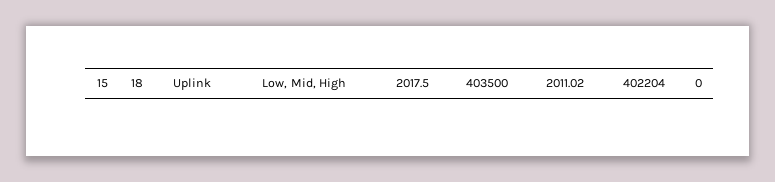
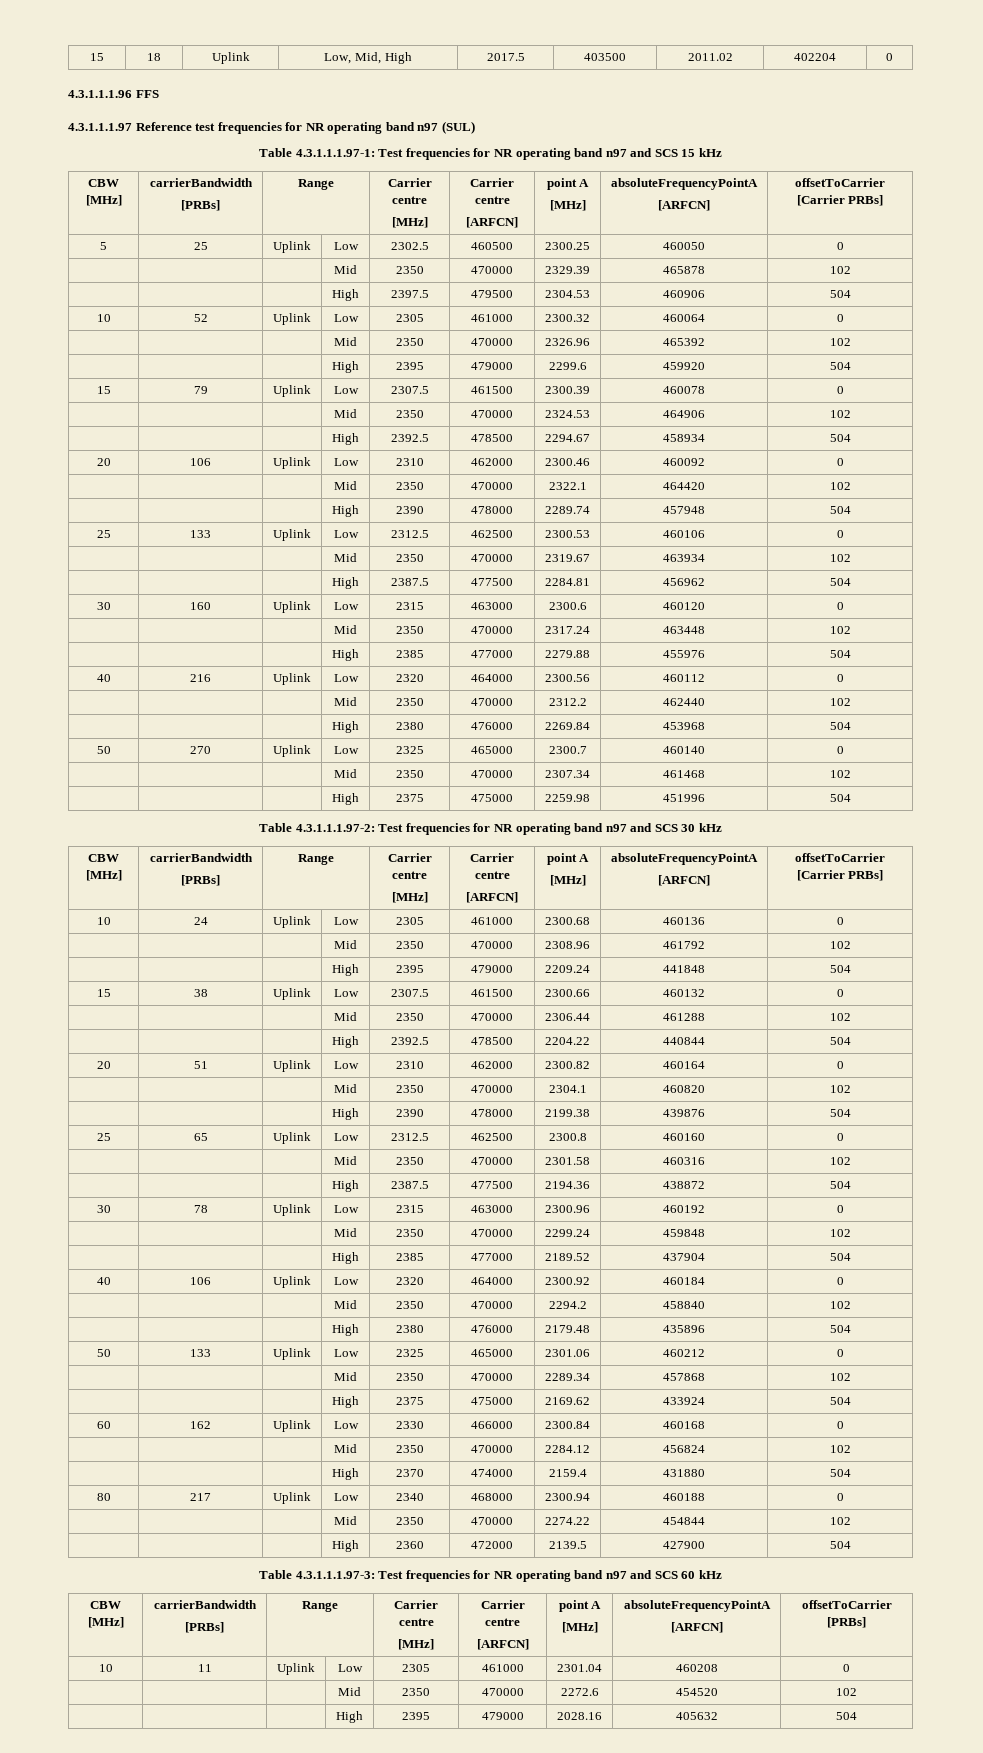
+ 4.3.1.1.1.96 FFS
+ 4.3.1.1.1.97 Reference test frequencies for NR operating band n97 (SUL)
+ Table 4.3.1.1.1.97-1: Test frequencies for NR operating band n97 and SCS 15 kHz
+ CBW [MHz] | carrierBandwidth
+ [PRBs] | Range | Carrier centre
+ [MHz] | Carrier centre
+ [ARFCN] | point A
+ [MHz] | absoluteFrequencyPointA
+ [ARFCN] | offsetToCarrier [Carrier PRBs]
+ 5 | 25 | Uplink | Low | 2302.5 | 460500 | 2300.25 | 460050 | 0
+ | | | Mid | 2350 | 470000 | 2329.39 | 465878 | 102
+ | | | High | 2397.5 | 479500 | 2304.53 | 460906 | 504
+ 10 | 52 | Uplink | Low | 2305 | 461000 | 2300.32 | 460064 | 0
+ | | | Mid | 2350 | 470000 | 2326.96 | 465392 | 102
+ | | | High | 2395 | 479000 | 2299.6 | 459920 | 504
+ 15 | 79 | Uplink | Low | 2307.5 | 461500 | 2300.39 | 460078 | 0
+ | | | Mid | 2350 | 470000 | 2324.53 | 464906 | 102
+ | | | High | 2392.5 | 478500 | 2294.67 | 458934 | 504
+ 20 | 106 | Uplink | Low | 2310 | 462000 | 2300.46 | 460092 | 0
+ | | | Mid | 2350 | 470000 | 2322.1 | 464420 | 102
+ | | | High | 2390 | 478000 | 2289.74 | 457948 | 504
+ 25 | 133 | Uplink | Low | 2312.5 | 462500 | 2300.53 | 460106 | 0
+ | | | Mid | 2350 | 470000 | 2319.67 | 463934 | 102
+ | | | High | 2387.5 | 477500 | 2284.81 | 456962 | 504
+ 30 | 160 | Uplink | Low | 2315 | 463000 | 2300.6 | 460120 | 0
+ | | | Mid | 2350 | 470000 | 2317.24 | 463448 | 102
+ | | | High | 2385 | 477000 | 2279.88 | 455976 | 504
+ 40 | 216 | Uplink | Low | 2320 | 464000 | 2300.56 | 460112 | 0
+ | | | Mid | 2350 | 470000 | 2312.2 | 462440 | 102
+ | | | High | 2380 | 476000 | 2269.84 | 453968 | 504
+ 50 | 270 | Uplink | Low | 2325 | 465000 | 2300.7 | 460140 | 0
+ | | | Mid | 2350 | 470000 | 2307.34 | 461468 | 102
+ | | | High | 2375 | 475000 | 2259.98 | 451996 | 504
+ Table 4.3.1.1.1.97-2: Test frequencies for NR operating band n97 and SCS 30 kHz
+ CBW [MHz] | carrierBandwidth
+ [PRBs] | Range | Carrier centre
+ [MHz] | Carrier centre
+ [ARFCN] | point A
+ [MHz] | absoluteFrequencyPointA
+ [ARFCN] | offsetToCarrier [Carrier PRBs]
+ 10 | 24 | Uplink | Low | 2305 | 461000 | 2300.68 | 460136 | 0
+ | | | Mid | 2350 | 470000 | 2308.96 | 461792 | 102
+ | | | High | 2395 | 479000 | 2209.24 | 441848 | 504
+ 15 | 38 | Uplink | Low | 2307.5 | 461500 | 2300.66 | 460132 | 0
+ | | | Mid | 2350 | 470000 | 2306.44 | 461288 | 102
+ | | | High | 2392.5 | 478500 | 2204.22 | 440844 | 504
+ 20 | 51 | Uplink | Low | 2310 | 462000 | 2300.82 | 460164 | 0
+ | | | Mid | 2350 | 470000 | 2304.1 | 460820 | 102
+ | | | High | 2390 | 478000 | 2199.38 | 439876 | 504
+ 25 | 65 | Uplink | Low | 2312.5 | 462500 | 2300.8 | 460160 | 0
+ | | | Mid | 2350 | 470000 | 2301.58 | 460316 | 102
+ | | | High | 2387.5 | 477500 | 2194.36 | 438872 | 504
+ 30 | 78 | Uplink | Low | 2315 | 463000 | 2300.96 | 460192 | 0
+ | | | Mid | 2350 | 470000 | 2299.24 | 459848 | 102
+ | | | High | 2385 | 477000 | 2189.52 | 437904 | 504
+ 40 | 106 | Uplink | Low | 2320 | 464000 | 2300.92 | 460184 | 0
+ | | | Mid | 2350 | 470000 | 2294.2 | 458840 | 102
+ | | | High | 2380 | 476000 | 2179.48 | 435896 | 504
+ 50 | 133 | Uplink | Low | 2325 | 465000 | 2301.06 | 460212 | 0
+ | | | Mid | 2350 | 470000 | 2289.34 | 457868 | 102
+ | | | High | 2375 | 475000 | 2169.62 | 433924 | 504
+ 60 | 162 | Uplink | Low | 2330 | 466000 | 2300.84 | 460168 | 0
+ | | | Mid | 2350 | 470000 | 2284.12 | 456824 | 102
+ | | | High | 2370 | 474000 | 2159.4 | 431880 | 504
+ 80 | 217 | Uplink | Low | 2340 | 468000 | 2300.94 | 460188 | 0
+ | | | Mid | 2350 | 470000 | 2274.22 | 454844 | 102
+ | | | High | 2360 | 472000 | 2139.5 | 427900 | 504
+ Table 4.3.1.1.1.97-3: Test frequencies for NR operating band n97 and SCS 60 kHz
+ CBW [MHz] | carrierBandwidth
+ [PRBs] | Range | Carrier centre
+ [MHz] | Carrier centre
+ [ARFCN] | point A
+ [MHz] | absoluteFrequencyPointA
+ [ARFCN] | offsetToCarrier [PRBs]
+ 10 | 11 | Uplink | Low | 2305 | 461000 | 2301.04 | 460208 | 0
+ | | | Mid | 2350 | 470000 | 2272.6 | 454520 | 102
+ | | | High | 2395 | 479000 | 2028.16 | 405632 | 504

